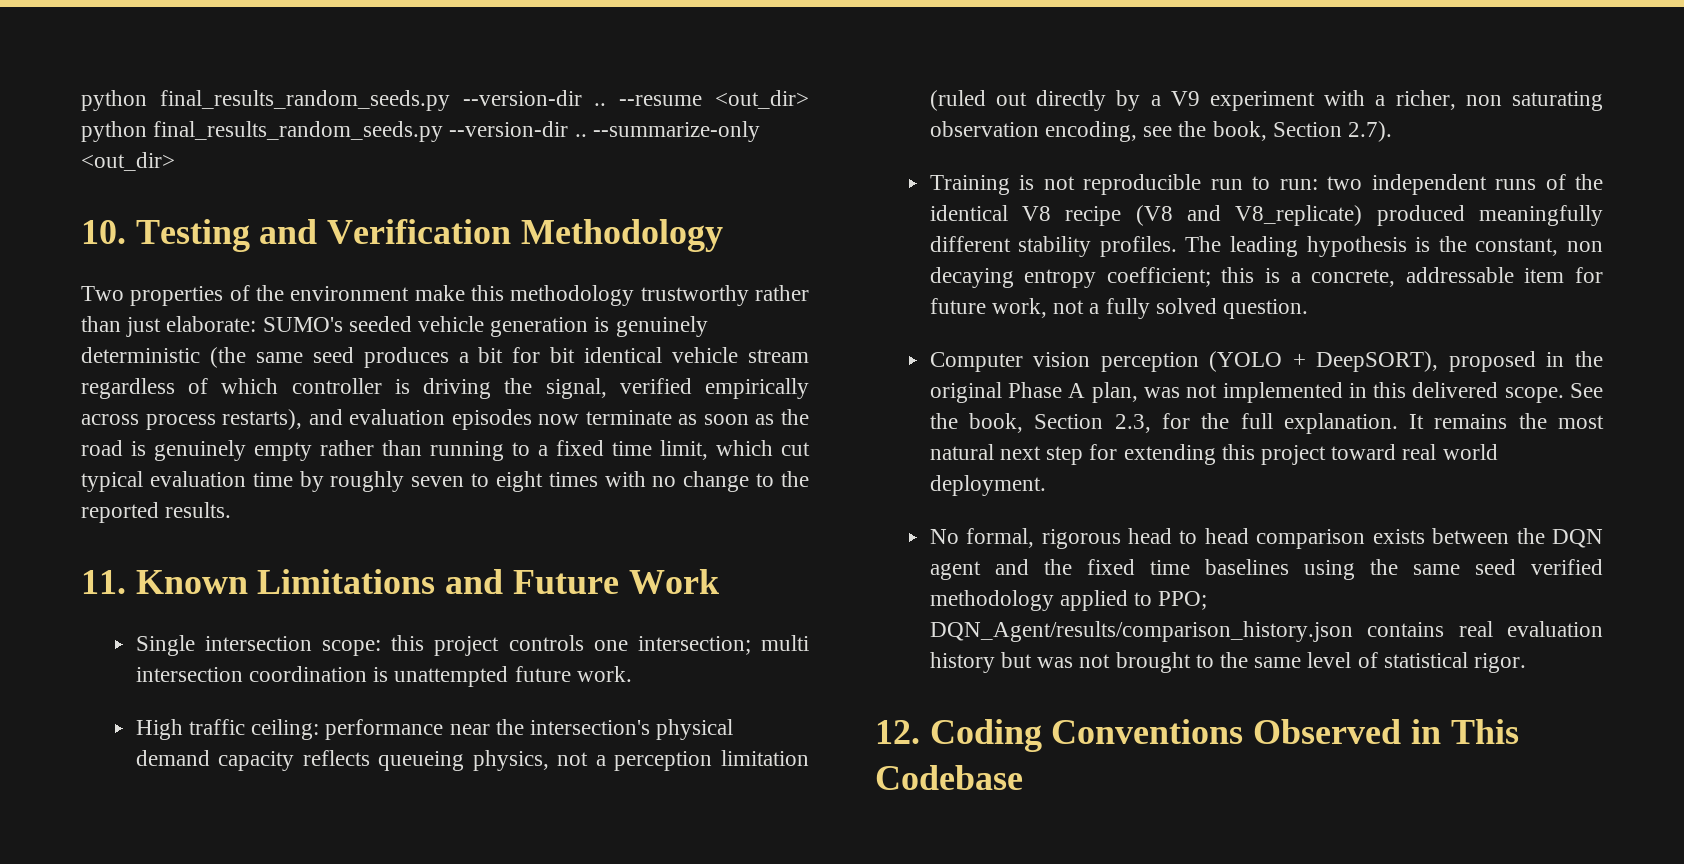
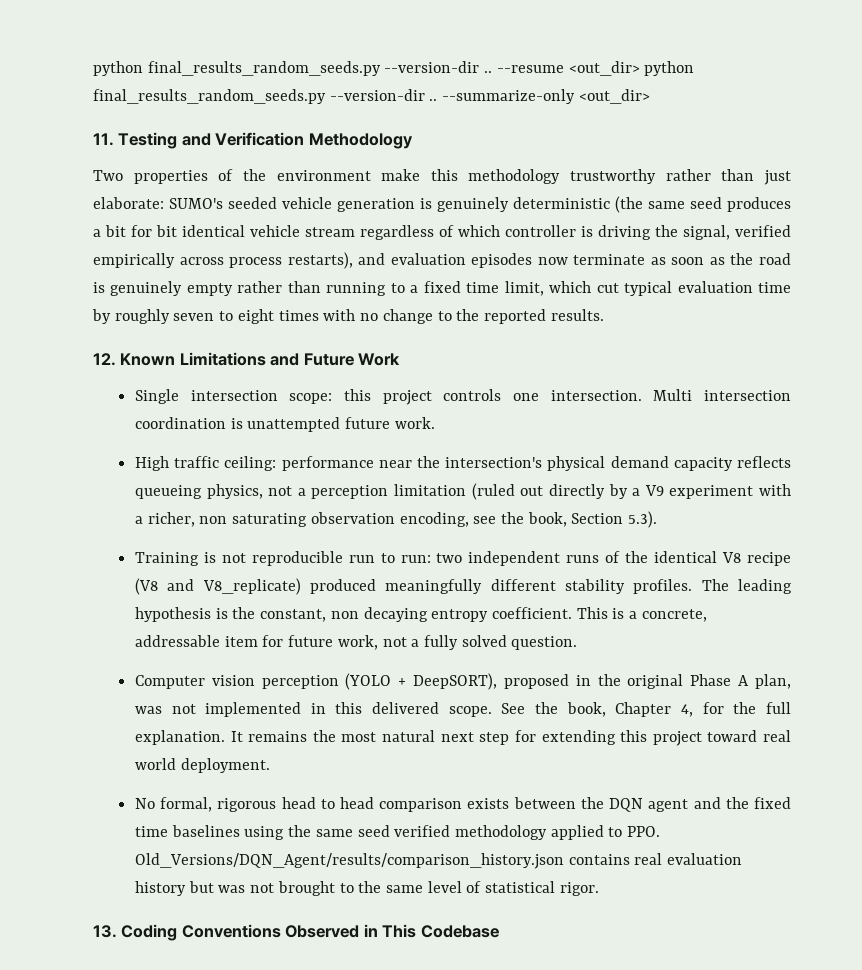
- 10. Testing and Verification Methodology
+ 11. Testing and Verification Methodology
- 11. Known Limitations and Future Work
+ 12. Known Limitations and Future Work
- Single intersection scope: this project controls one intersection; multi intersection coordination is unattempted future work.
+ Single intersection scope: this project controls one intersection. Multi intersection coordination is unattempted future work.
- High traffic ceiling: performance near the intersection's physical demand capacity reflects queueing physics, not a perception limitation (ruled out directly by a V9 experiment with a richer, non saturating observation encoding, see the book, Section 2.7).
+ High traffic ceiling: performance near the intersection's physical demand capacity reflects queueing physics, not a perception limitation (ruled out directly by a V9 experiment with a richer, non saturating observation encoding, see the book, Section 5.3).
- The leading hypothesis is the constant, non decaying entropy coefficient; this is a concrete, addressable item for future work, not a fully solved question.
+ The leading hypothesis is the constant, non decaying entropy coefficient. This is a concrete, addressable item for future work, not a fully solved question.
- See the book, Section 2.3, for the full explanation.
+ See the book, Chapter 4, for the full explanation.
- No formal, rigorous head to head comparison exists between the DQN agent and the fixed time baselines using the same seed verified methodology applied to PPO; DQN_Agent/results/comparison_history.json contains real evaluation history but was not brought to the same level of statistical rigor.
+ No formal, rigorous head to head comparison exists between the DQN agent and the fixed time baselines using the same seed verified methodology applied to PPO. Old_Versions/DQN_Agent/results/comparison_history.json contains real evaluation history but was not brought to the same level of statistical rigor.
- 12. Coding Conventions Observed in This Codebase
+ 13. Coding Conventions Observed in This Codebase

